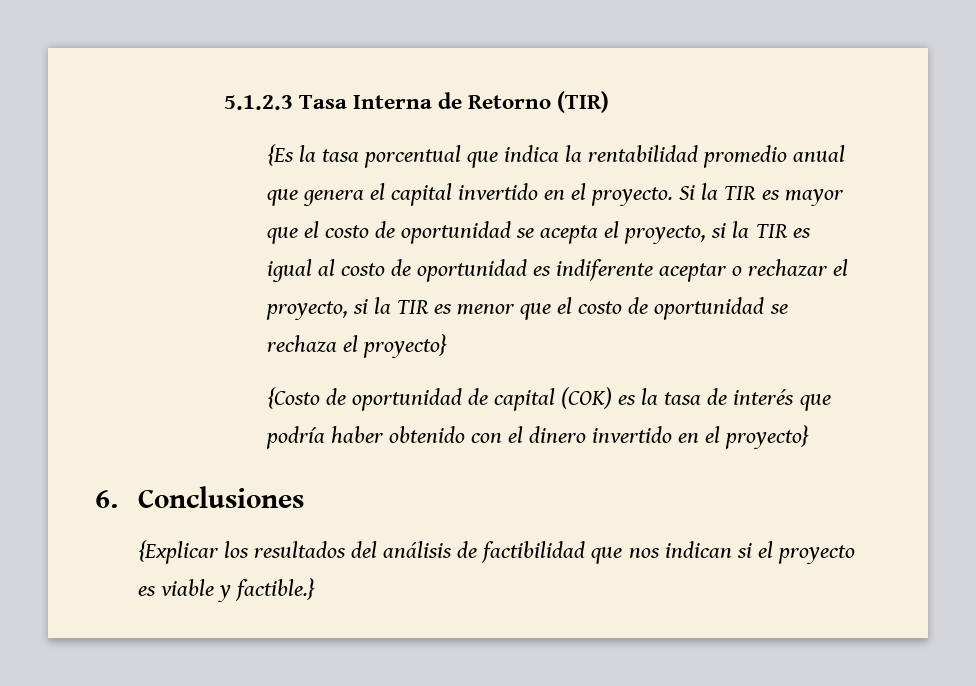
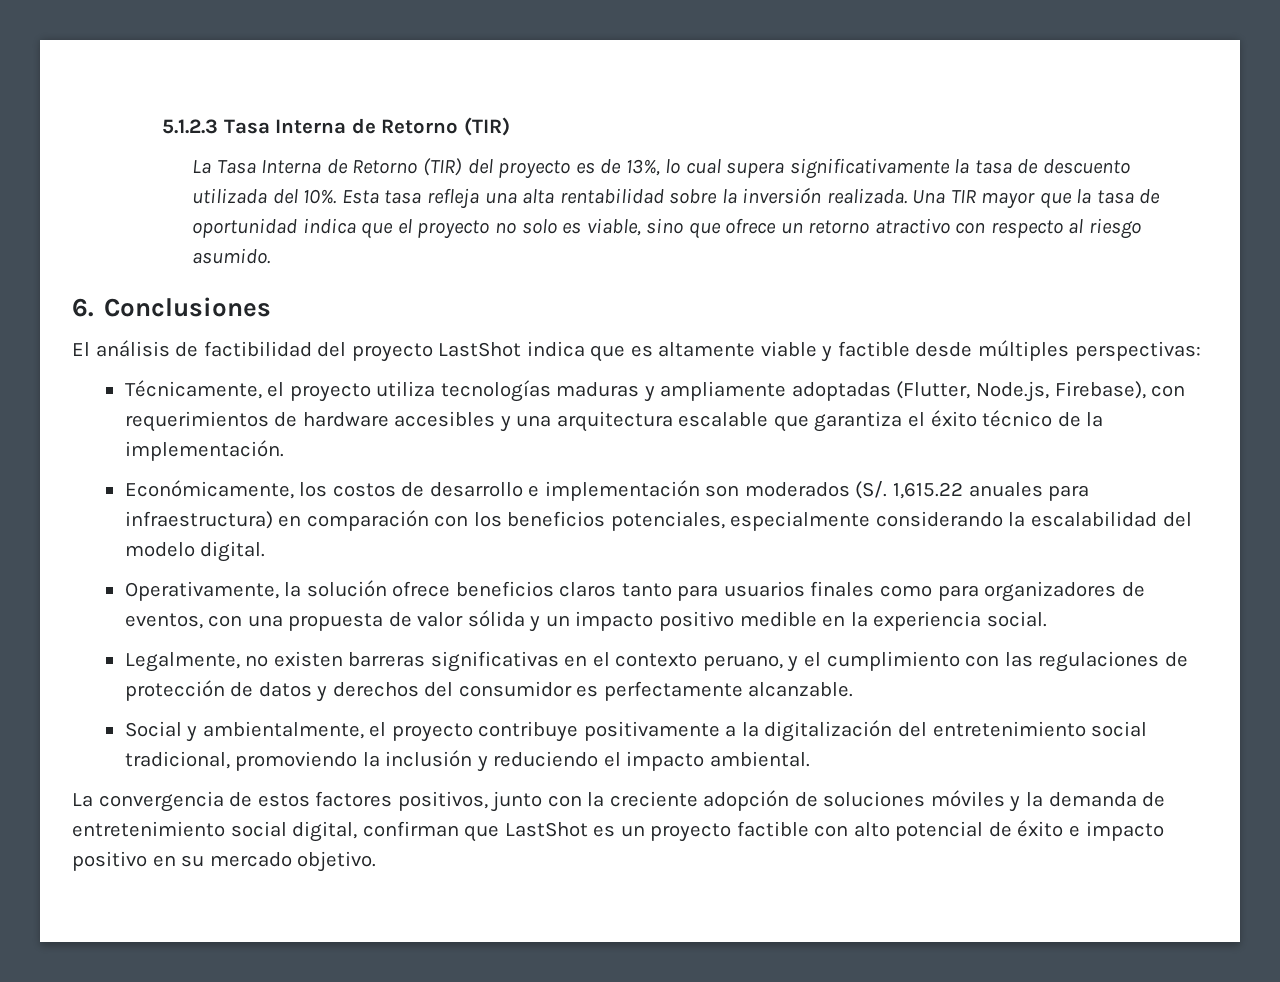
- {Es la tasa porcentual que indica la rentabilidad promedio anual que genera el capital invertido en el proyecto. Si la TIR es mayor que el costo de oportunidad se acepta el proyecto, si la TIR es igual al costo de oportunidad es indiferente aceptar o rechazar el proyecto, si la TIR es menor que el costo de oportunidad se rechaza el proyecto}
- {Costo de oportunidad de capital (COK) es la tasa de interés que podría haber obtenido con el dinero invertido en el proyecto}
+ La Tasa Interna de Retorno (TIR) del proyecto es de 13%, lo cual supera significativamente la tasa de descuento utilizada del 10%. Esta tasa refleja una alta rentabilidad sobre la inversión realizada. Una TIR mayor que la tasa de oportunidad indica que el proyecto no solo es viable, sino que ofrece un retorno atractivo con respecto al riesgo asumido.
  6. Conclusiones
- {Explicar los resultados del análisis de factibilidad que nos indican si el proyecto es viable y factible.}
+ El análisis de factibilidad del proyecto LastShot indica que es altamente viable y factible desde múltiples perspectivas:
+ Técnicamente, el proyecto utiliza tecnologías maduras y ampliamente adoptadas (Flutter, Node.js, Firebase), con requerimientos de hardware accesibles y una arquitectura escalable que garantiza el éxito técnico de la implementación.
+ Económicamente, los costos de desarrollo e implementación son moderados (S/. 1,615.22 anuales para infraestructura) en comparación con los beneficios potenciales, especialmente considerando la escalabilidad del modelo digital.
+ Operativamente, la solución ofrece beneficios claros tanto para usuarios finales como para organizadores de eventos, con una propuesta de valor sólida y un impacto positivo medible en la experiencia social.
+ Legalmente, no existen barreras significativas en el contexto peruano, y el cumplimiento con las regulaciones de protección de datos y derechos del consumidor es perfectamente alcanzable.
+ Social y ambientalmente, el proyecto contribuye positivamente a la digitalización del entretenimiento social tradicional, promoviendo la inclusión y reduciendo el impacto ambiental.
+ La convergencia de estos factores positivos, junto con la creciente adopción de soluciones móviles y la demanda de entretenimiento social digital, confirman que LastShot es un proyecto factible con alto potencial de éxito e impacto positivo en su mercado objetivo.

